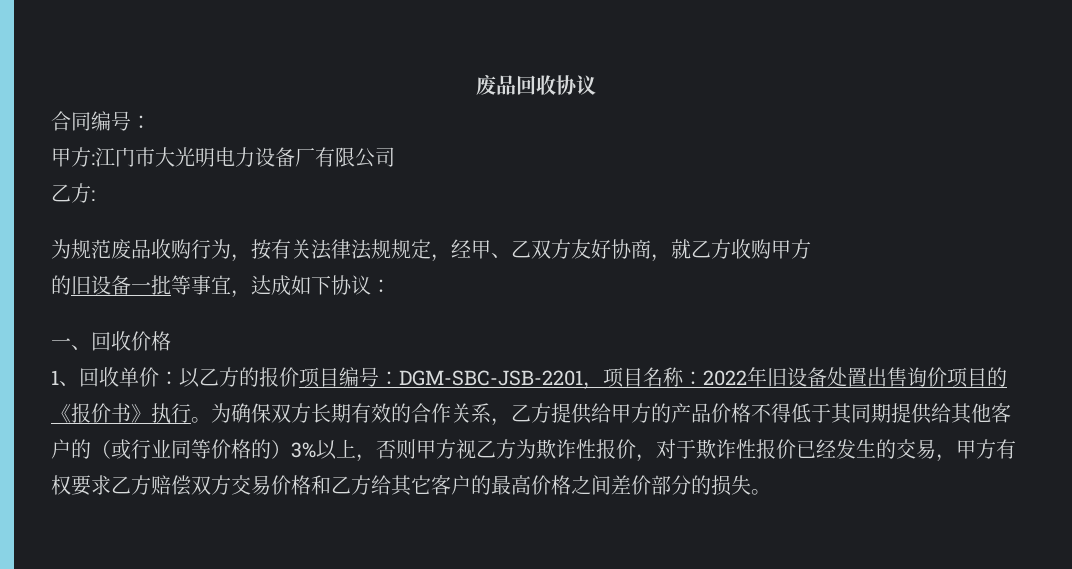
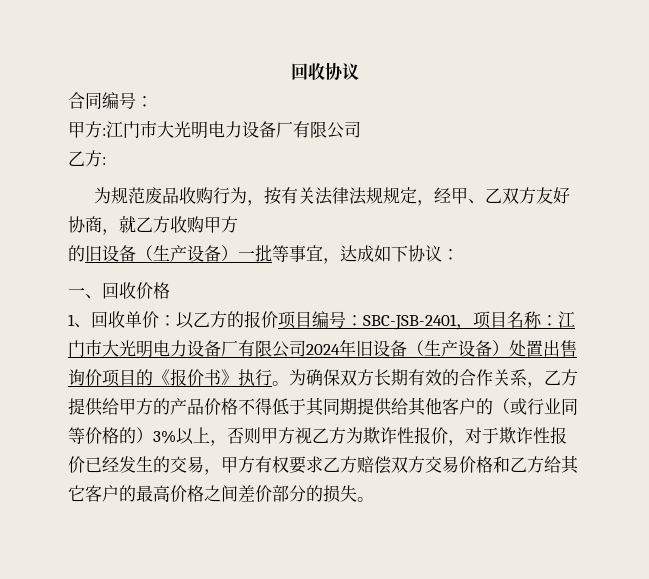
- 废品回收协议
+ 回收协议
- 的旧设备一批等事宜，达成如下协议：
+ 的旧设备（生产设备）一批等事宜，达成如下协议：
- 1、回收单价：以乙方的报价项目编号：DGM-SBC-JSB-2201，项目名称：2022年旧设备处置出售询价项目的《报价书》执行。
+ 1、回收单价：以乙方的报价项目编号：SBC-JSB-2401，项目名称：江门市大光明电力设备厂有限公司2024年旧设备（生产设备）处置出售询价项目的《报价书》执行。

